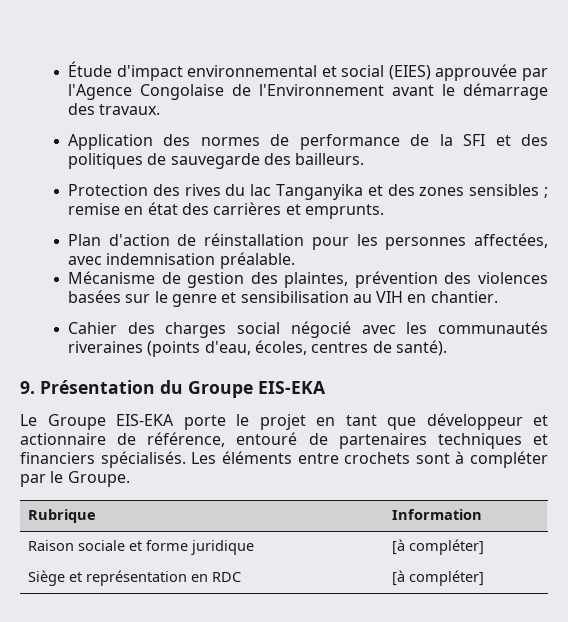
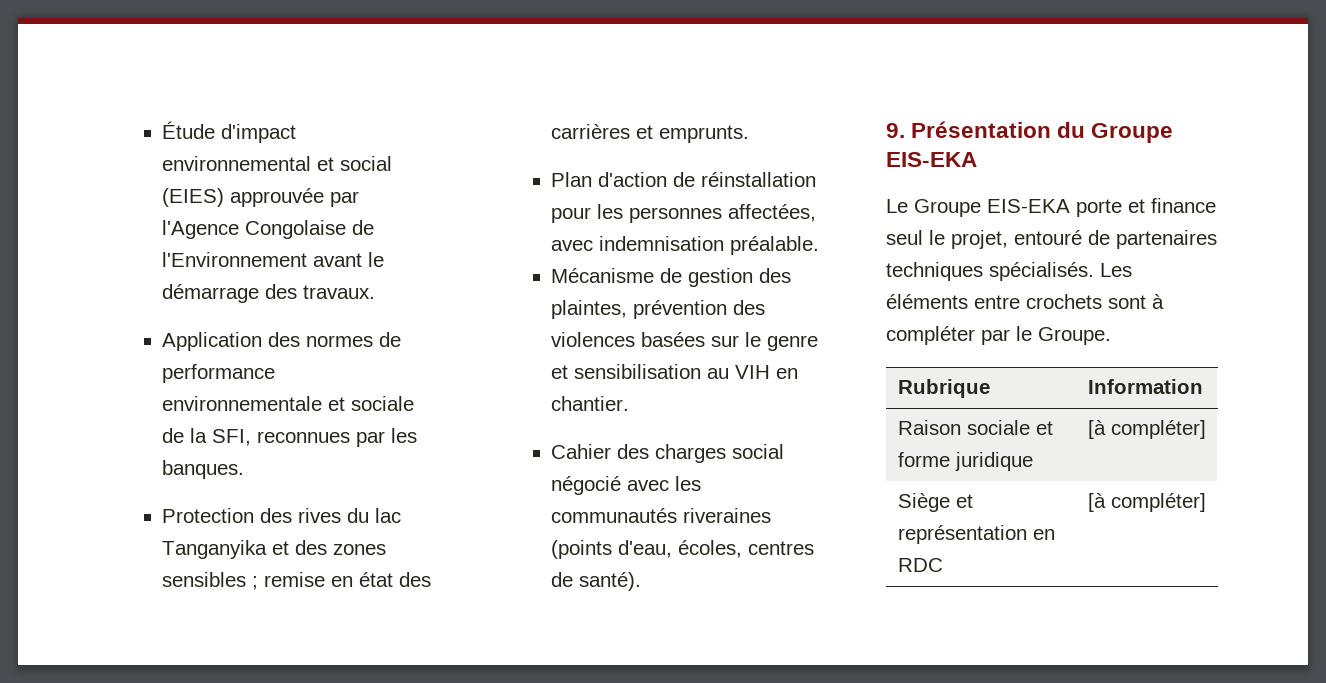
- Application des normes de performance de la SFI et des politiques de sauvegarde des bailleurs.
+ Application des normes de performance environnementale et sociale de la SFI, reconnues par les banques.
- Le Groupe EIS-EKA porte le projet en tant que développeur et actionnaire de référence, entouré de partenaires techniques et financiers spécialisés.
+ Le Groupe EIS-EKA porte et finance seul le projet, entouré de partenaires techniques spécialisés.

